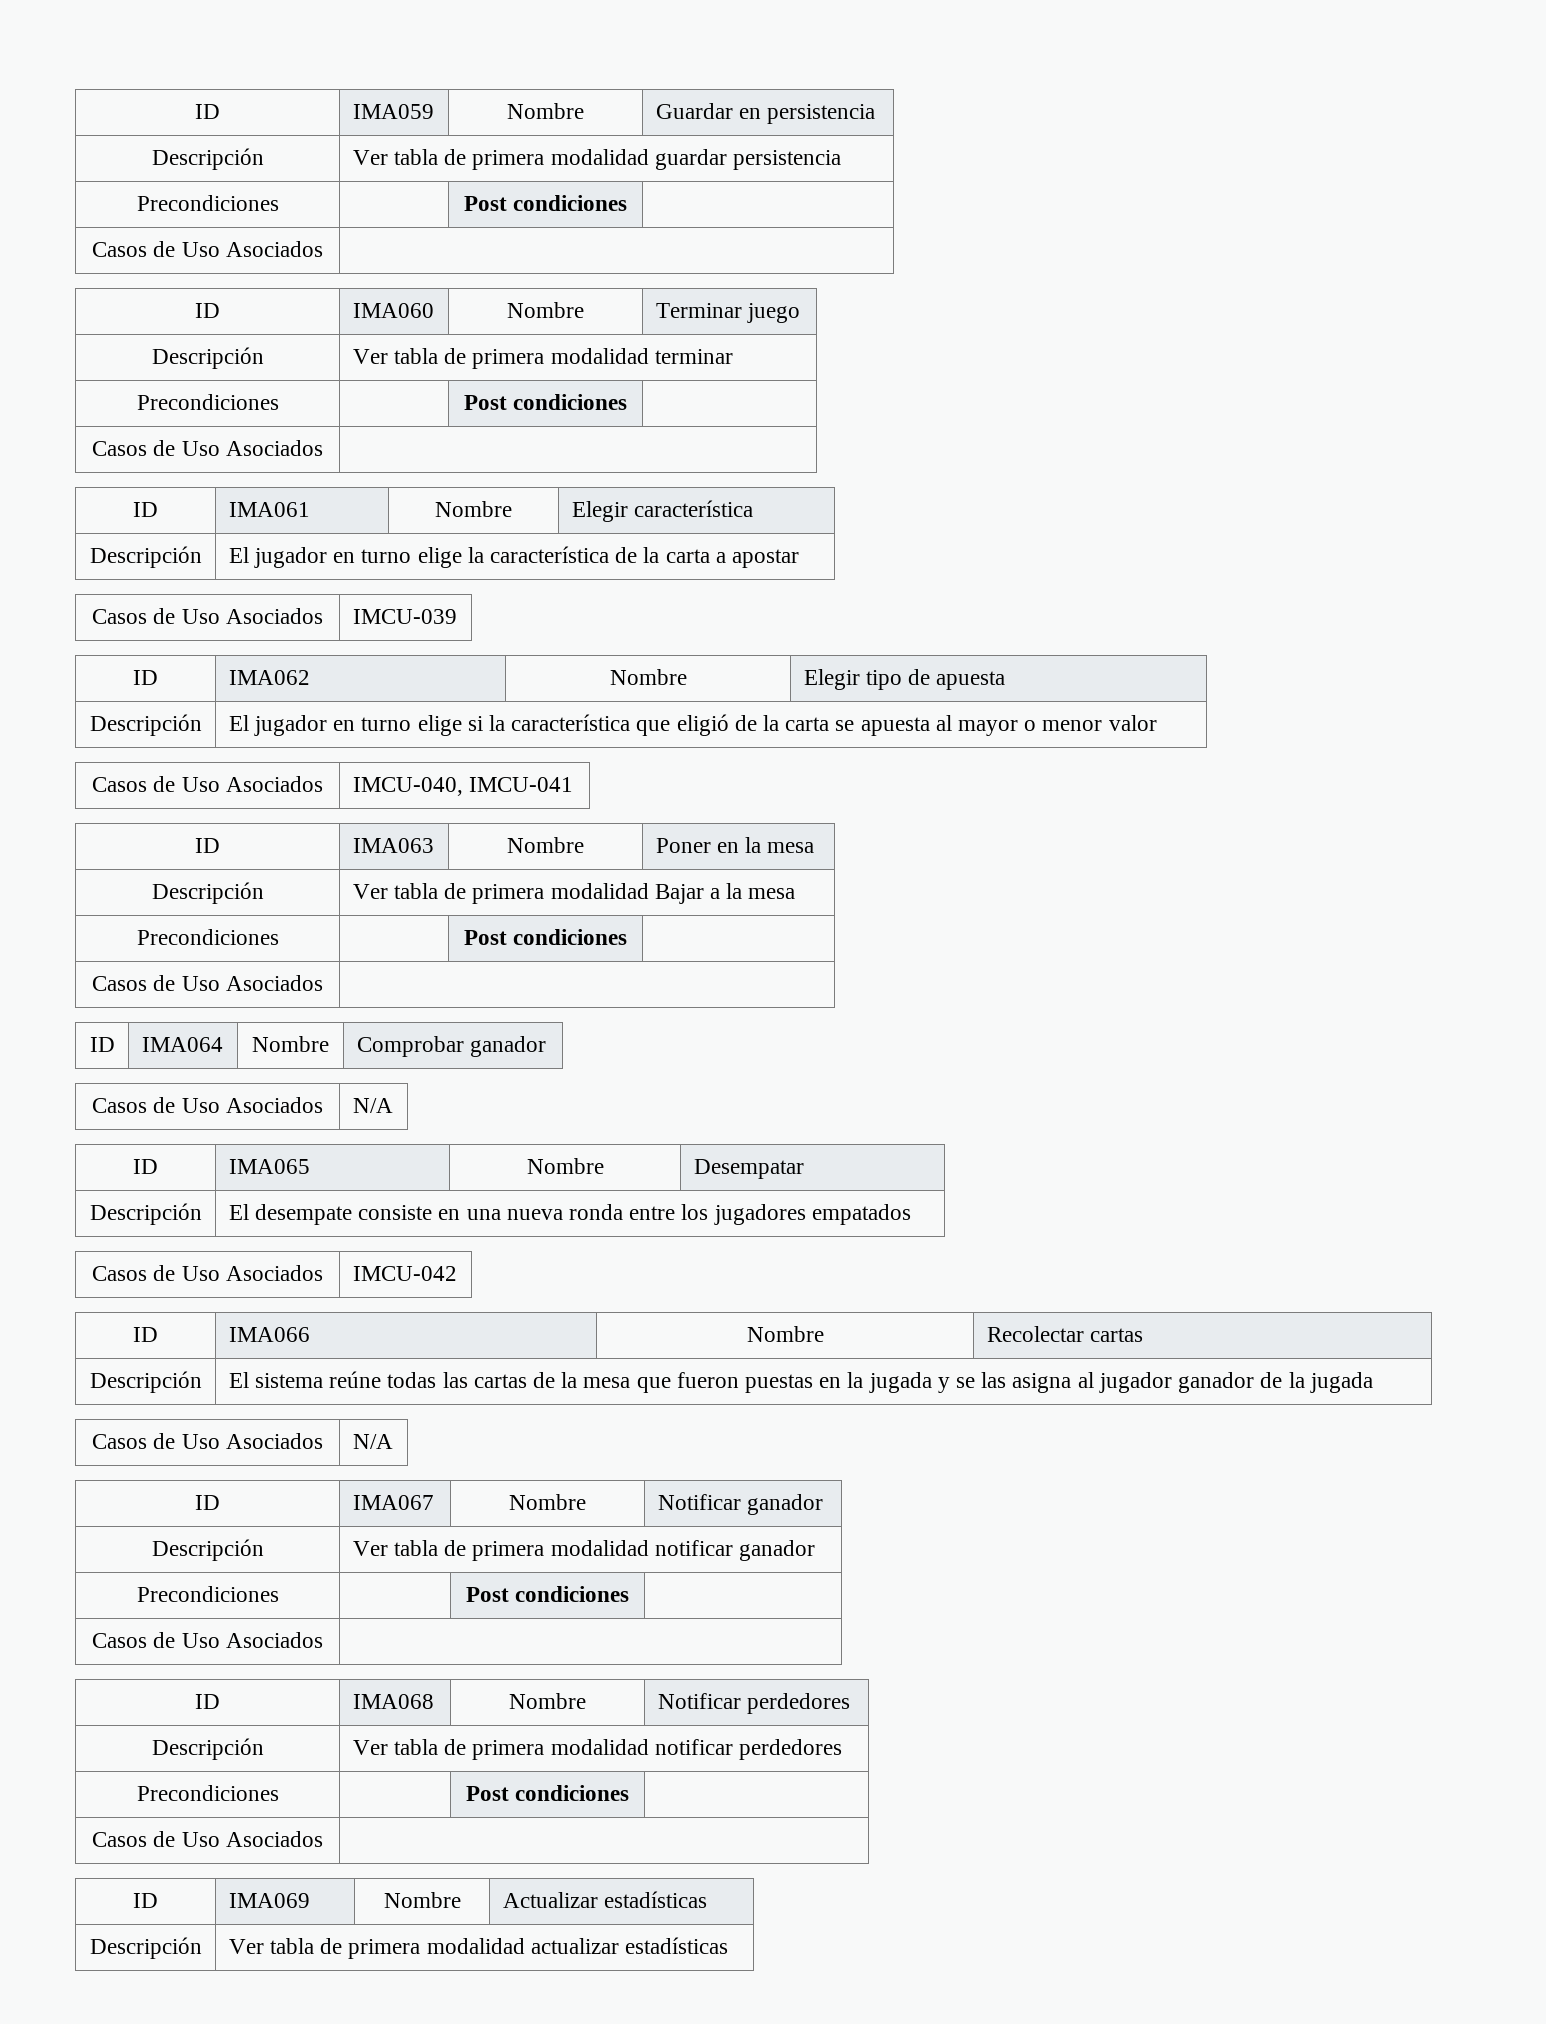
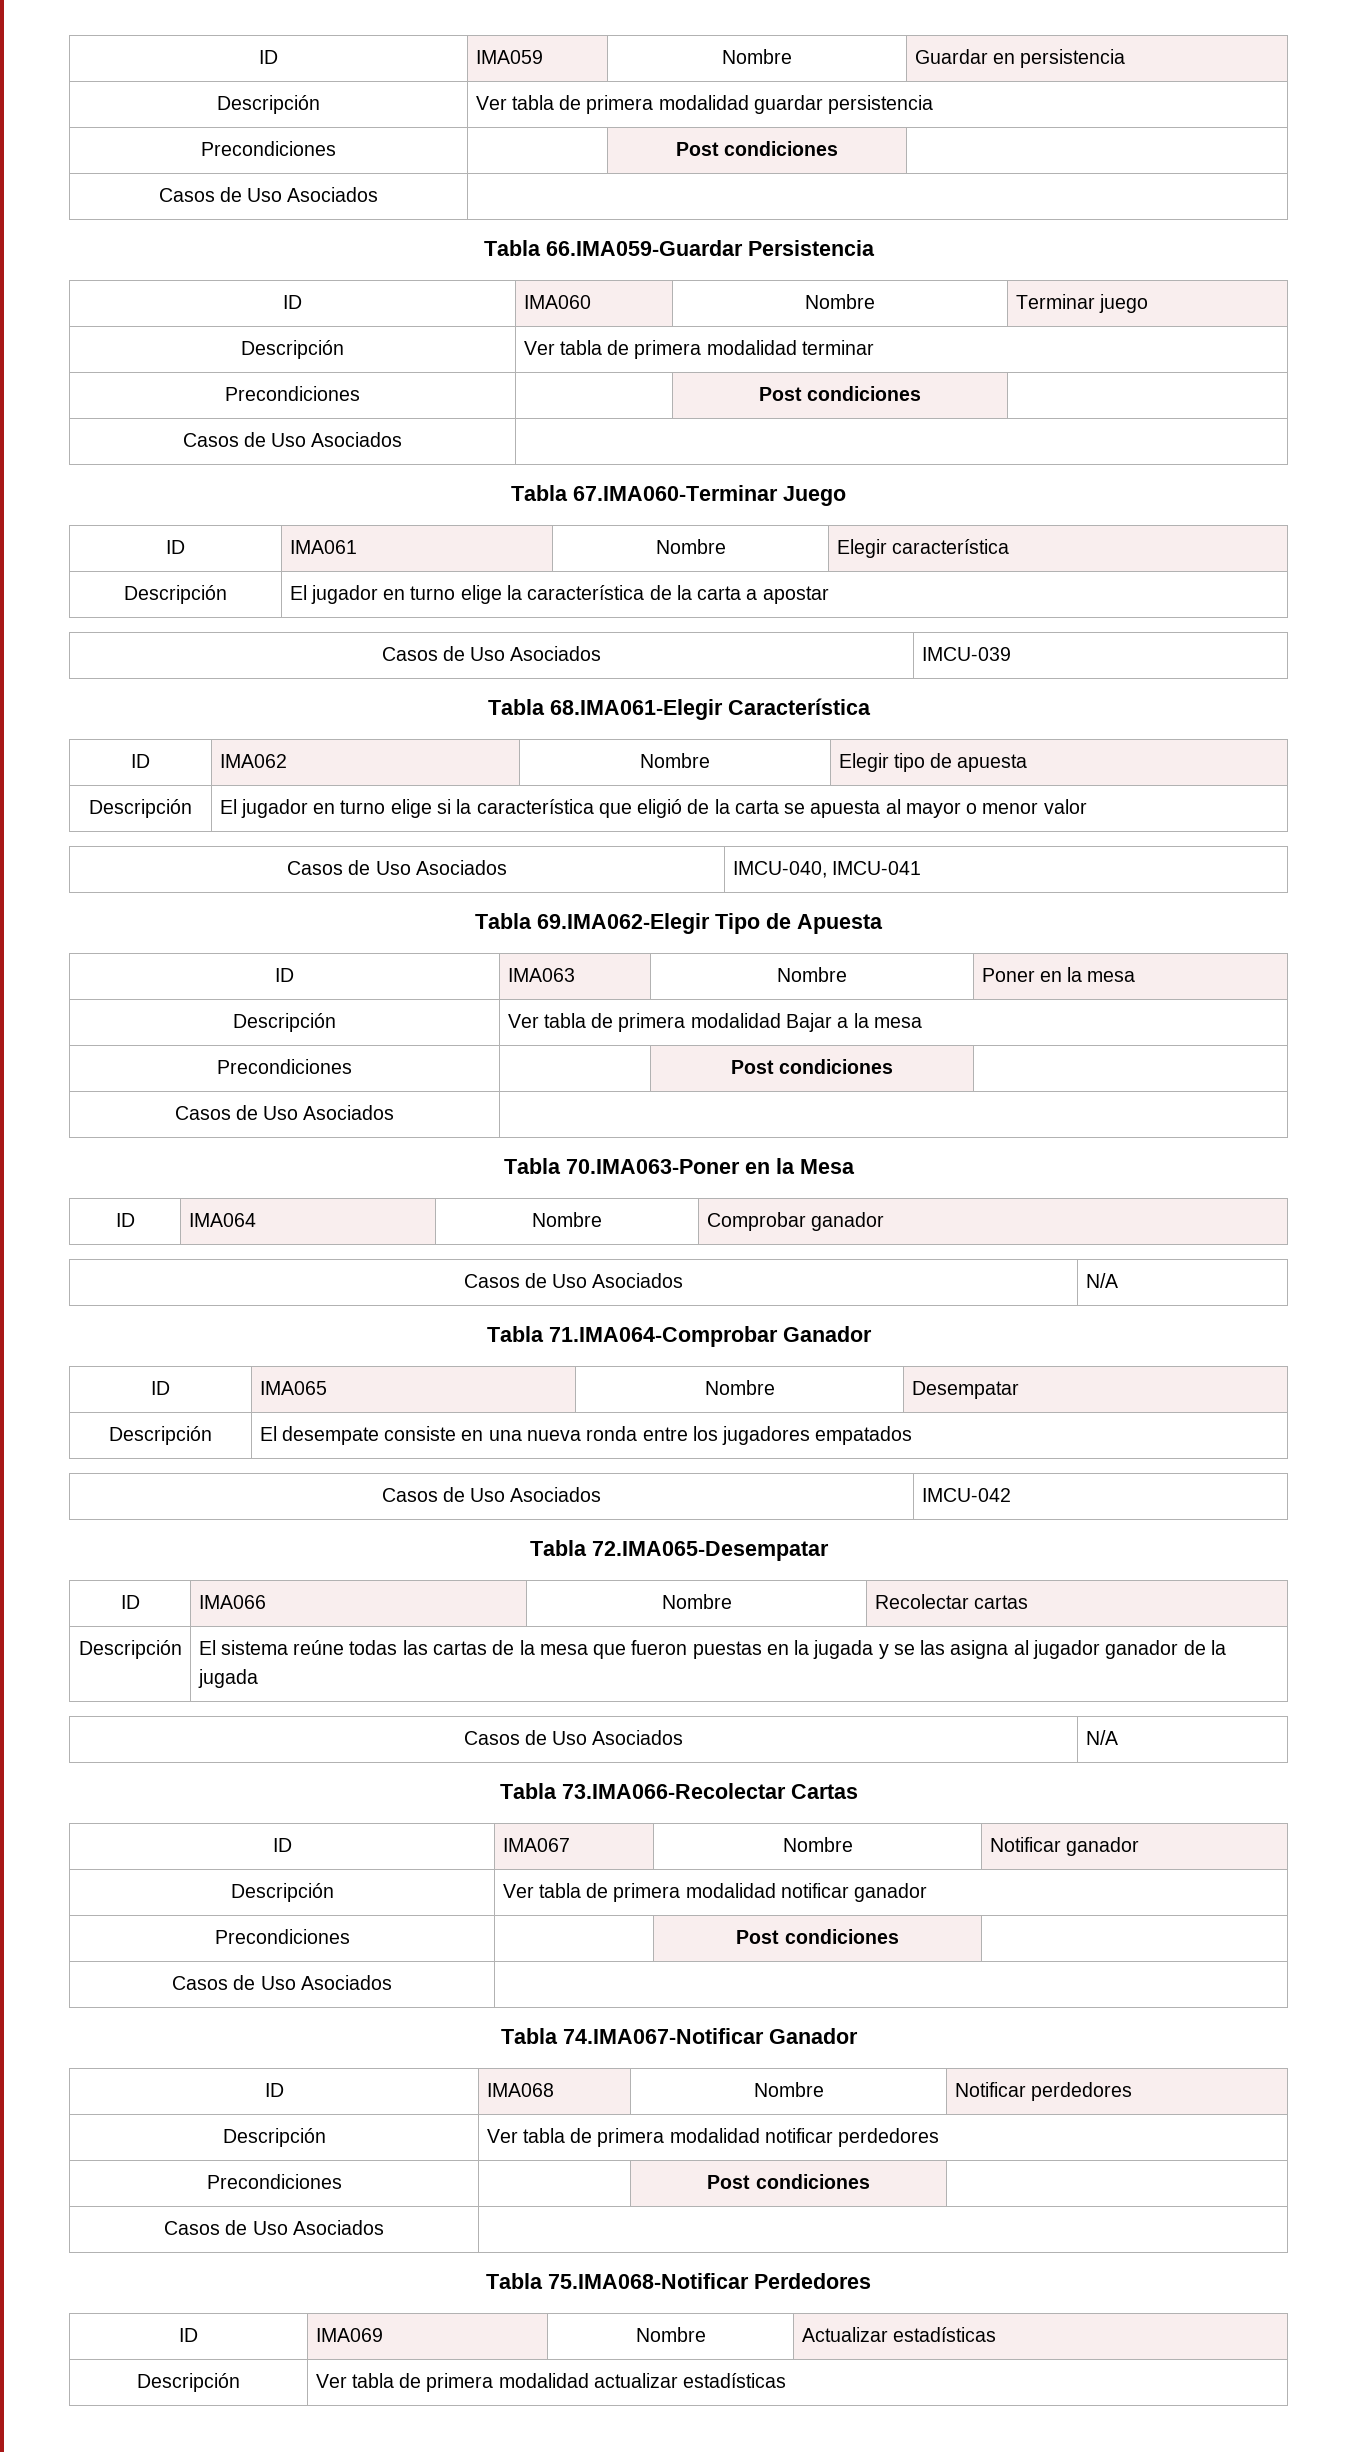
+ Tabla 66.IMA059-Guardar Persistencia
+ Tabla 67.IMA060-Terminar Juego
+ Tabla 68.IMA061-Elegir Característica
+ Tabla 69.IMA062-Elegir Tipo de Apuesta
+ Tabla 70.IMA063-Poner en la Mesa
+ Tabla 71.IMA064-Comprobar Ganador
+ Tabla 72.IMA065-Desempatar
+ Tabla 73.IMA066-Recolectar Cartas
+ Tabla 74.IMA067-Notificar Ganador
+ Tabla 75.IMA068-Notificar Perdedores

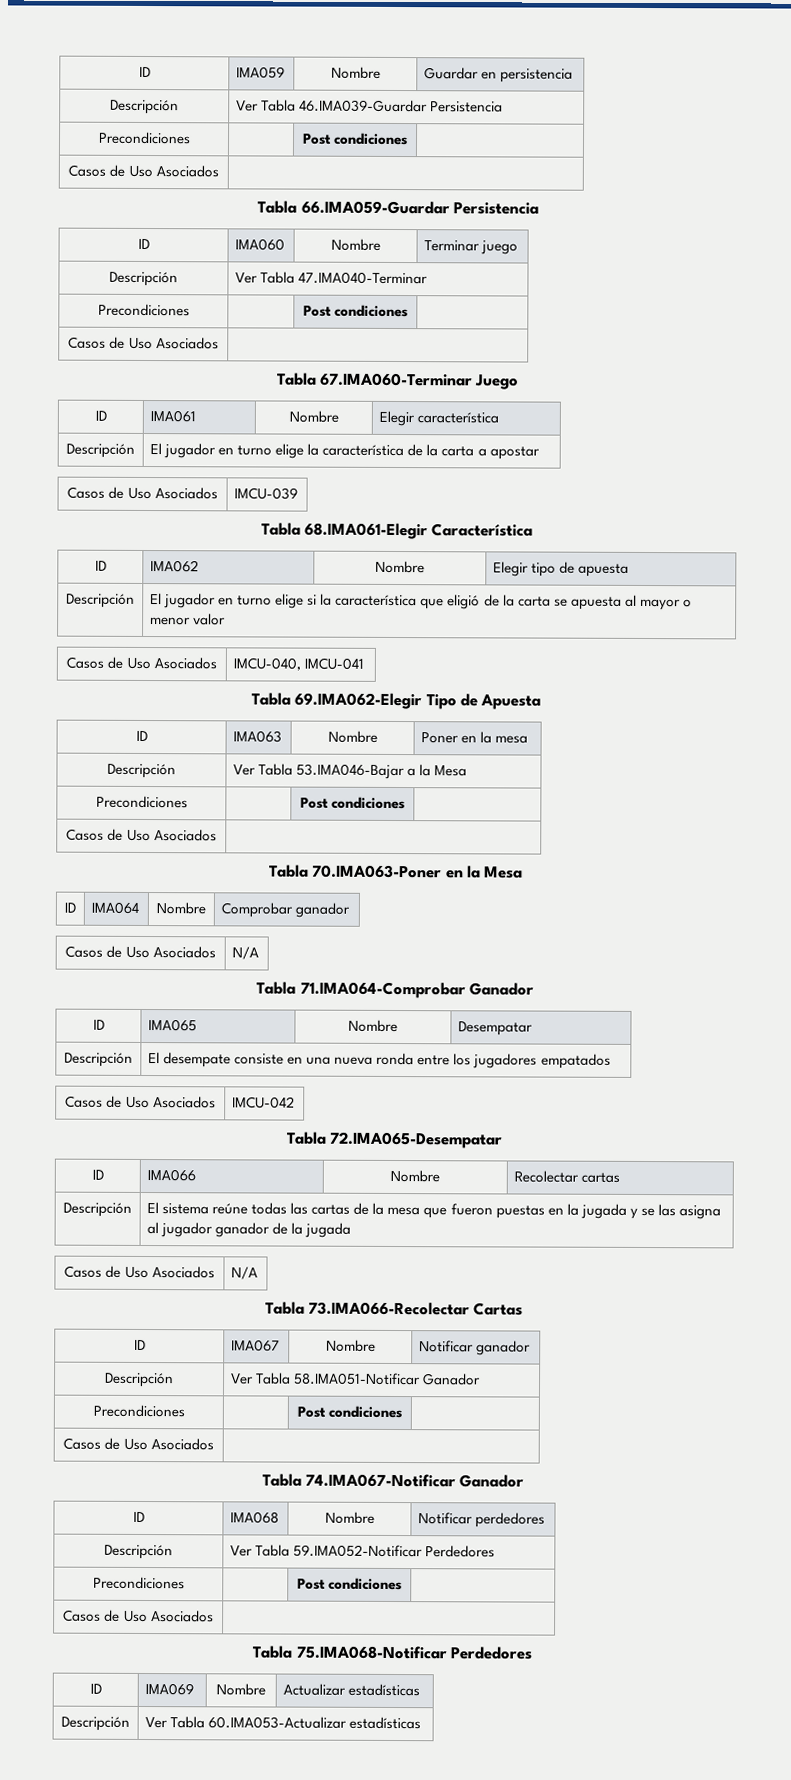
- Descripción | Ver tabla de primera modalidad guardar persistencia
+ Descripción | Ver Tabla 46.IMA039-Guardar Persistencia
- Descripción | Ver tabla de primera modalidad terminar
+ Descripción | Ver Tabla 47.IMA040-Terminar
- Descripción | Ver tabla de primera modalidad Bajar a la mesa
+ Descripción | Ver Tabla 53.IMA046-Bajar a la Mesa
- Descripción | Ver tabla de primera modalidad notificar ganador
+ Descripción | Ver Tabla 58.IMA051-Notificar Ganador
- Descripción | Ver tabla de primera modalidad notificar perdedores
+ Descripción | Ver Tabla 59.IMA052-Notificar Perdedores
- Descripción | Ver tabla de primera modalidad actualizar estadísticas
+ Descripción | Ver Tabla 60.IMA053-Actualizar estadísticas

